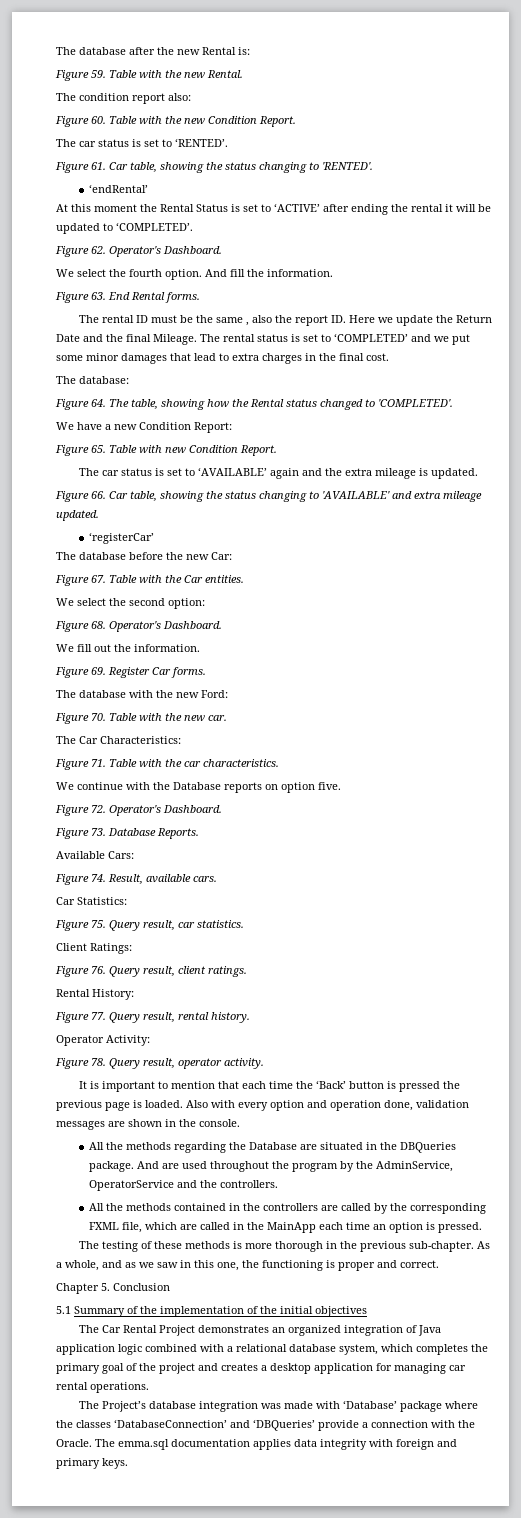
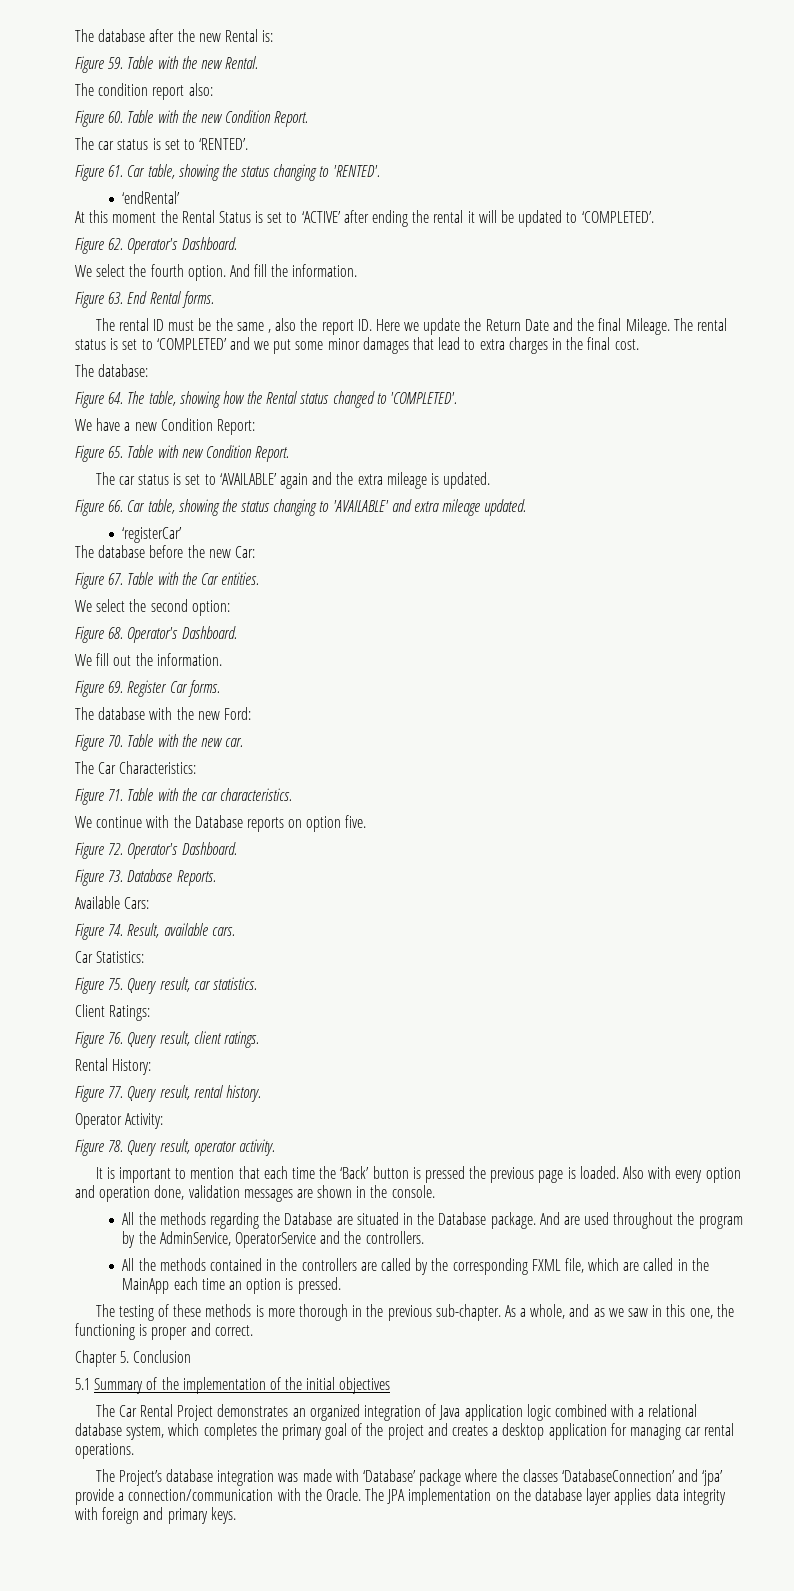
- All the methods regarding the Database are situated in the DBQueries package.
+ All the methods regarding the Database are situated in the Database package.
- The Project’s database integration was made with ‘Database’ package where the classes ‘DatabaseConnection’ and ‘DBQueries’ provide a connection with the Oracle.
+ The Project’s database integration was made with ‘Database’ package where the classes ‘DatabaseConnection’ and ‘jpa’ provide a connection/communication with the Oracle.
- The emma.sql documentation applies data integrity with foreign and primary keys.
+ The JPA implementation on the database layer applies data integrity with foreign and primary keys.

